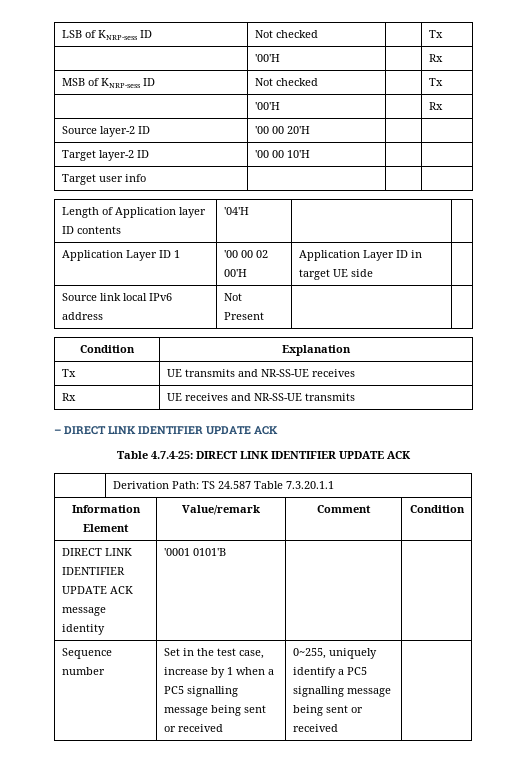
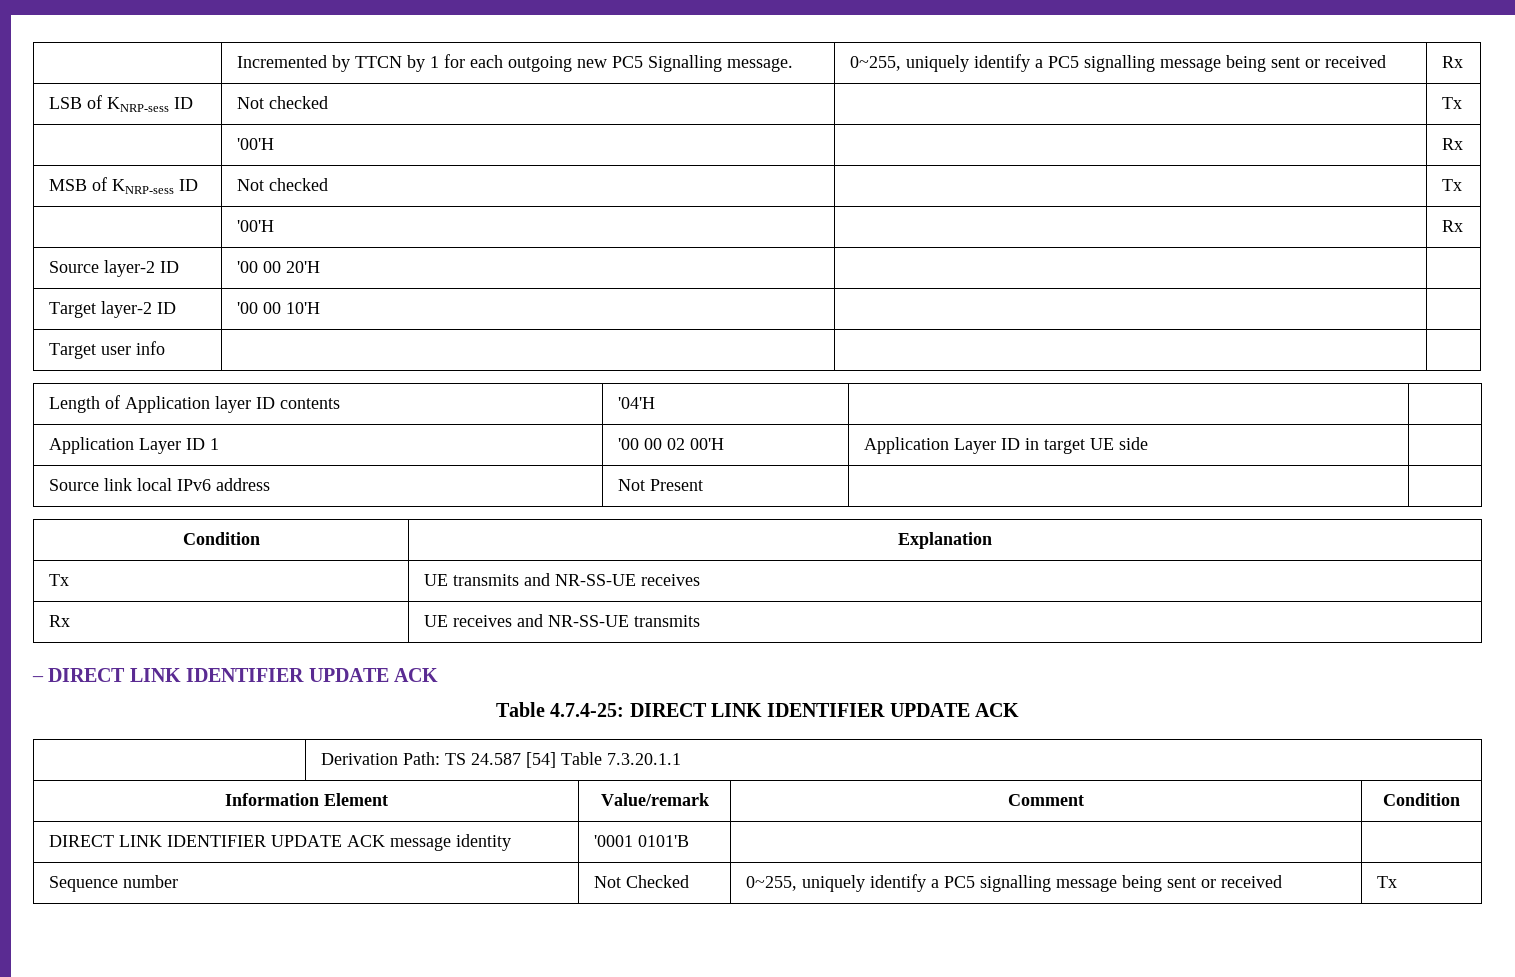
+ | Incremented by TTCN by 1 for each outgoing new PC5 Signalling message. | 0~255, uniquely identify a PC5 signalling message being sent or received | Rx
- | Derivation Path: TS 24.587 Table 7.3.20.1.1
+ | Derivation Path: TS 24.587 [54] Table 7.3.20.1.1
- Sequence number | Set in the test case, increase by 1 when a PC5 signalling message being sent or received | 0~255, uniquely identify a PC5 signalling message being sent or received |
+ Sequence number | Not Checked | 0~255, uniquely identify a PC5 signalling message being sent or received | Tx

